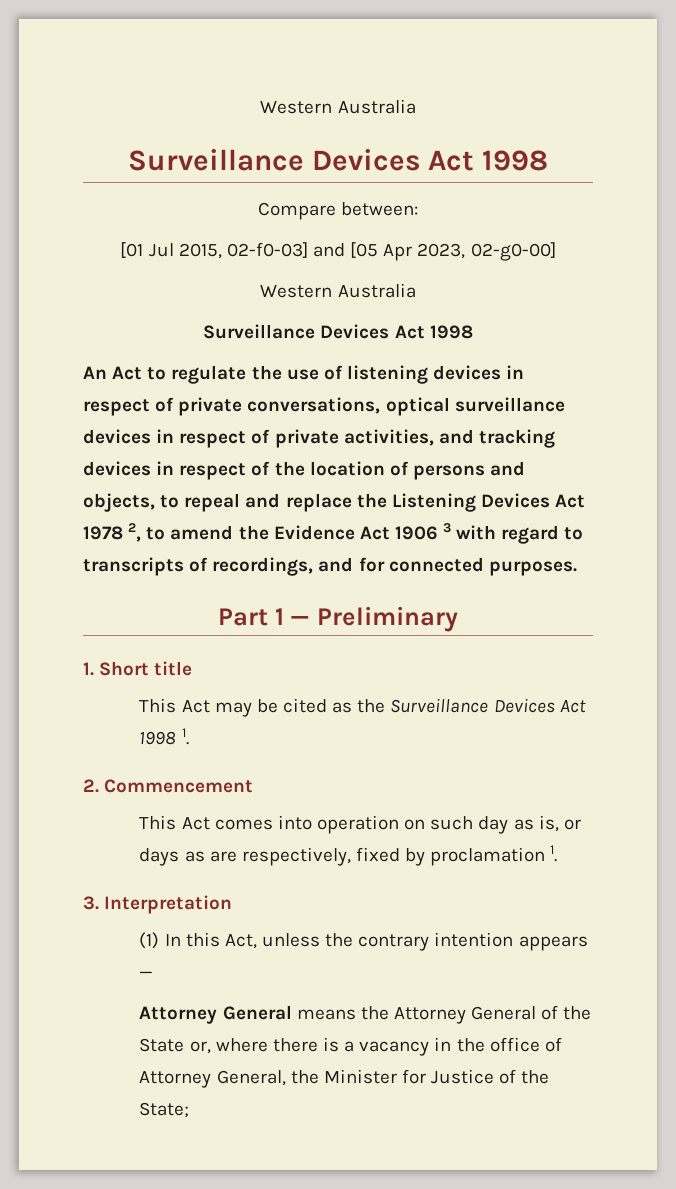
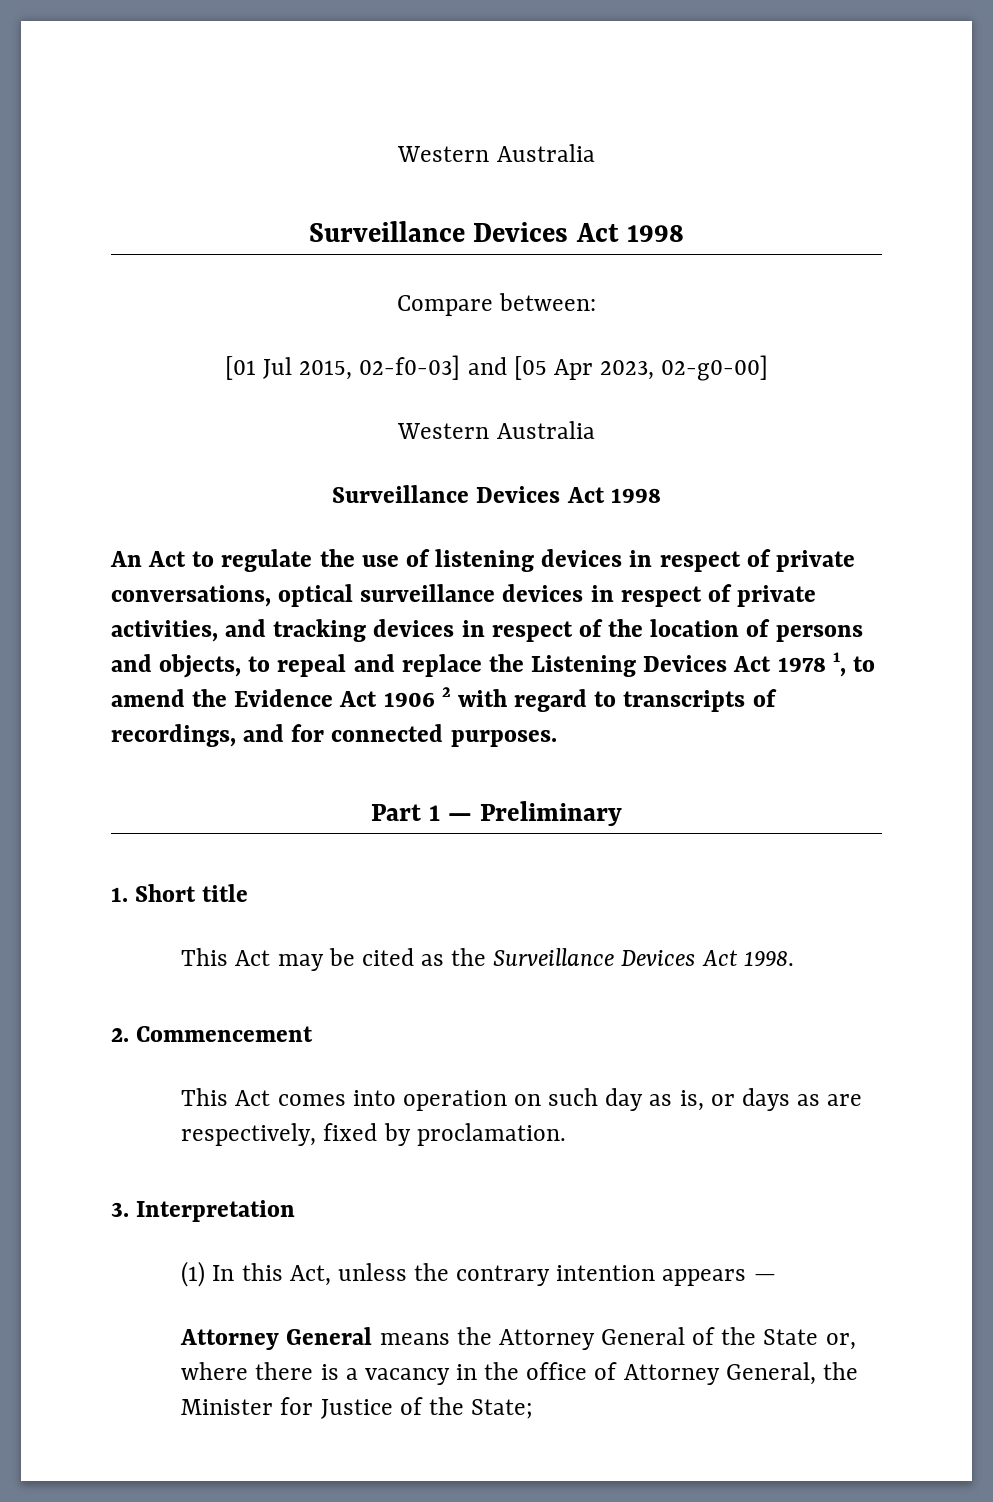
- An Act to regulate the use of listening devices in respect of private conversations, optical surveillance devices in respect of private activities, and tracking devices in respect of the location of persons and objects, to repeal and replace the Listening Devices Act 1978 2, to amend the Evidence Act 1906 3 with regard to transcripts of recordings, and for connected purposes.
+ An Act to regulate the use of listening devices in respect of private conversations, optical surveillance devices in respect of private activities, and tracking devices in respect of the location of persons and objects, to repeal and replace the Listening Devices Act 1978 1, to amend the Evidence Act 1906 2 with regard to transcripts of recordings, and for connected purposes.
- This Act may be cited as the Surveillance Devices Act 1998 1.
+ This Act may be cited as the Surveillance Devices Act 1998.
- This Act comes into operation on such day as is, or days as are respectively, fixed by proclamation 1.
+ This Act comes into operation on such day as is, or days as are respectively, fixed by proclamation.

